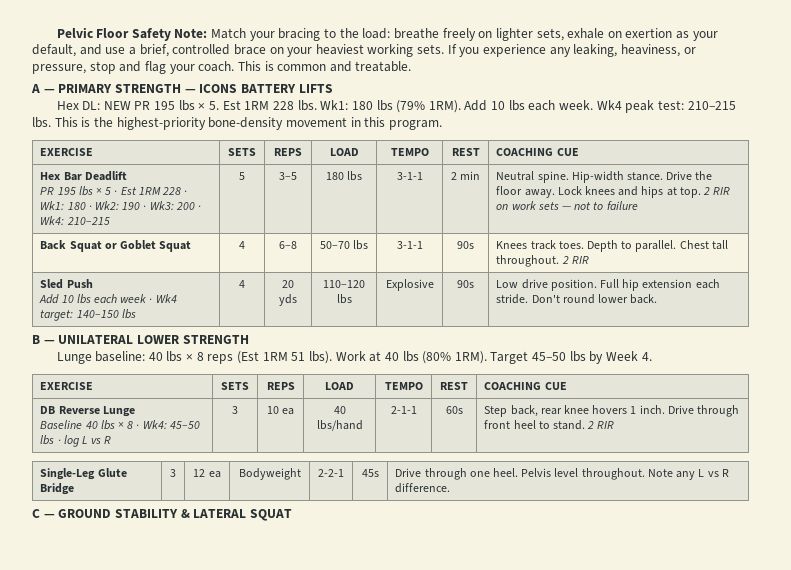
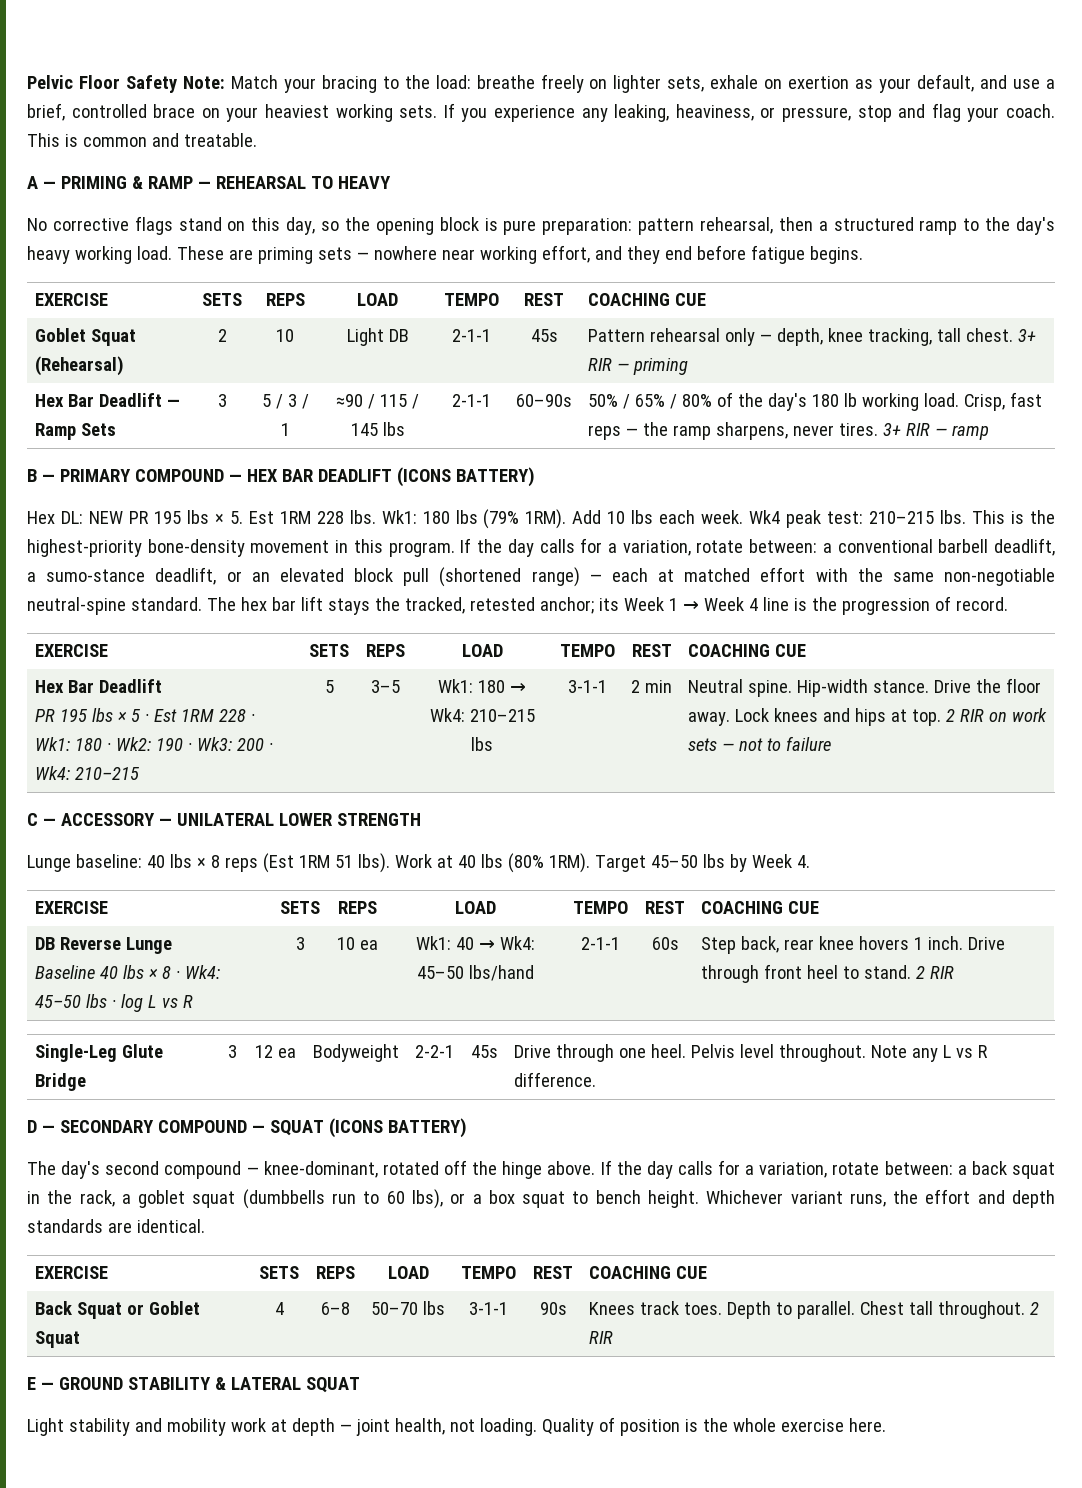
- A — PRIMARY STRENGTH — ICONS BATTERY LIFTS
+ A — PRIMING & RAMP — REHEARSAL TO HEAVY
+ No corrective flags stand on this day, so the opening block is pure preparation: pattern rehearsal, then a structured ramp to the day's heavy working load. These are priming sets — nowhere near working effort, and they end before fatigue begins.
+ EXERCISE | SETS | REPS | LOAD | TEMPO | REST | COACHING CUE
+ Goblet Squat (Rehearsal) | 2 | 10 | Light DB | 2-1-1 | 45s | Pattern rehearsal only — depth, knee tracking, tall chest. 3+ RIR — priming
+ Hex Bar Deadlift — Ramp Sets | 3 | 5 / 3 / 1 | ≈90 / 115 / 145 lbs | 2-1-1 | 60–90s | 50% / 65% / 80% of the day's 180 lb working load. Crisp, fast reps — the ramp sharpens, never tires. 3+ RIR — ramp
+ B — PRIMARY COMPOUND — HEX BAR DEADLIFT (ICONS BATTERY)
+ If the day calls for a variation, rotate between: a conventional barbell deadlift, a sumo-stance deadlift, or an elevated block pull (shortened range) — each at matched effort with the same non-negotiable neutral-spine standard. The hex bar lift stays the tracked, retested anchor; its Week 1 → Week 4 line is the progression of record.
- 3–5 | 180 lbs
+ 3–5 | Wk1: 180 → Wk4: 210–215 lbs
- Back Squat or Goblet Squat | 4 | 6–8 | 50–70 lbs | 3-1-1 | 90s | Knees track toes. Depth to parallel. Chest tall throughout. 2 RIR
- Sled Push
- Add 10 lbs each week · Wk4 target: 140–150 lbs | 4 | 20 yds | 110–120 lbs | Explosive | 90s | Low drive position. Full hip extension each stride. Don't round lower back.
- B — UNILATERAL LOWER STRENGTH
+ C — ACCESSORY — UNILATERAL LOWER STRENGTH
- 40 lbs/hand
+ Wk1: 40 → Wk4: 45–50 lbs/hand
- C — GROUND STABILITY & LATERAL SQUAT
+ D — SECONDARY COMPOUND — SQUAT (ICONS BATTERY)
+ The day's second compound — knee-dominant, rotated off the hinge above. If the day calls for a variation, rotate between: a back squat in the rack, a goblet squat (dumbbells run to 60 lbs), or a box squat to bench height. Whichever variant runs, the effort and depth standards are identical.
+ EXERCISE | SETS | REPS | LOAD | TEMPO | REST | COACHING CUE
+ Back Squat or Goblet Squat | 4 | 6–8 | 50–70 lbs | 3-1-1 | 90s | Knees track toes. Depth to parallel. Chest tall throughout. 2 RIR
+ E — GROUND STABILITY & LATERAL SQUAT
+ Light stability and mobility work at depth — joint health, not loading. Quality of position is the whole exercise here.

